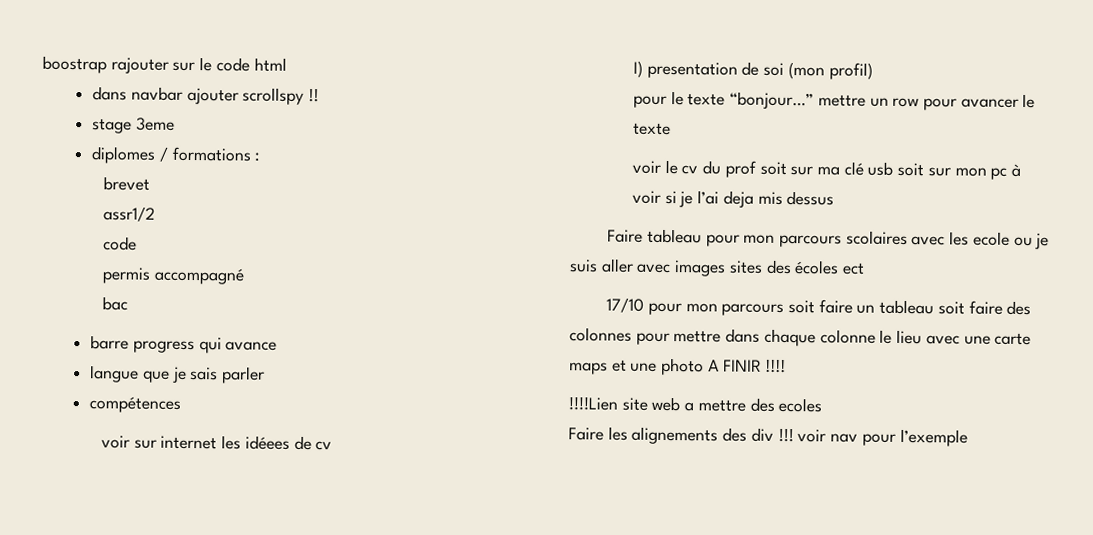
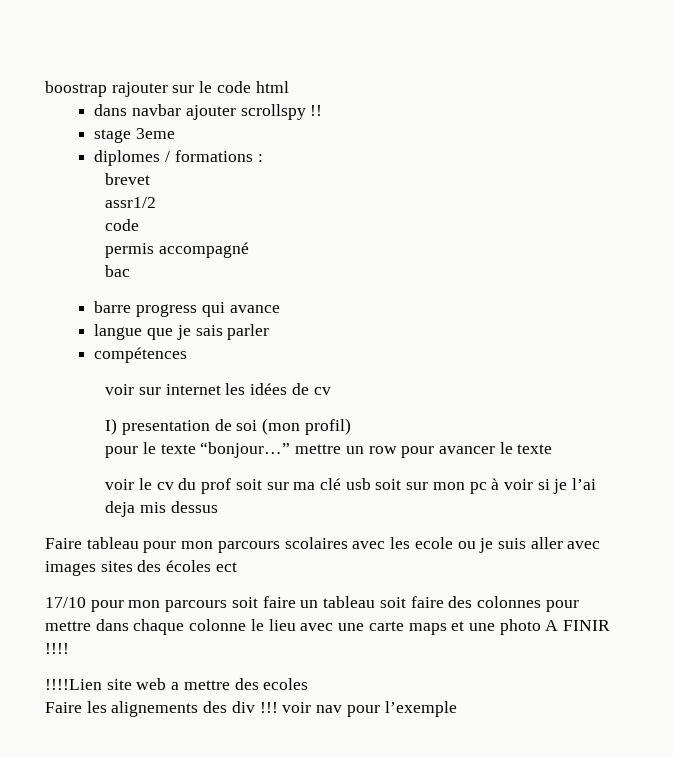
- voir sur internet les idéees de cv
+ voir sur internet les idées de cv

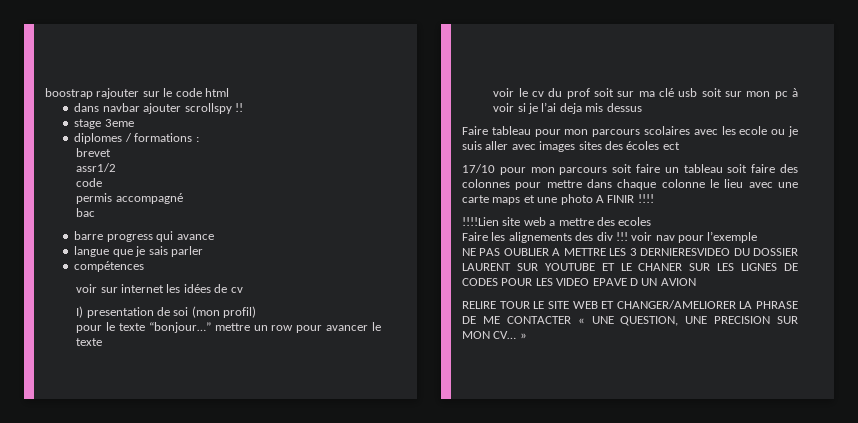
+ NE PAS OUBLIER A METTRE LES 3 DERNIERESVIDEO DU DOSSIER LAURENT SUR YOUTUBE ET LE CHANER SUR LES LIGNES DE CODES POUR LES VIDEO EPAVE D UN AVION
+ RELIRE TOUR LE SITE WEB ET CHANGER/AMELIORER LA PHRASE DE ME CONTACTER « UNE QUESTION, UNE PRECISION SUR MON CV… »

